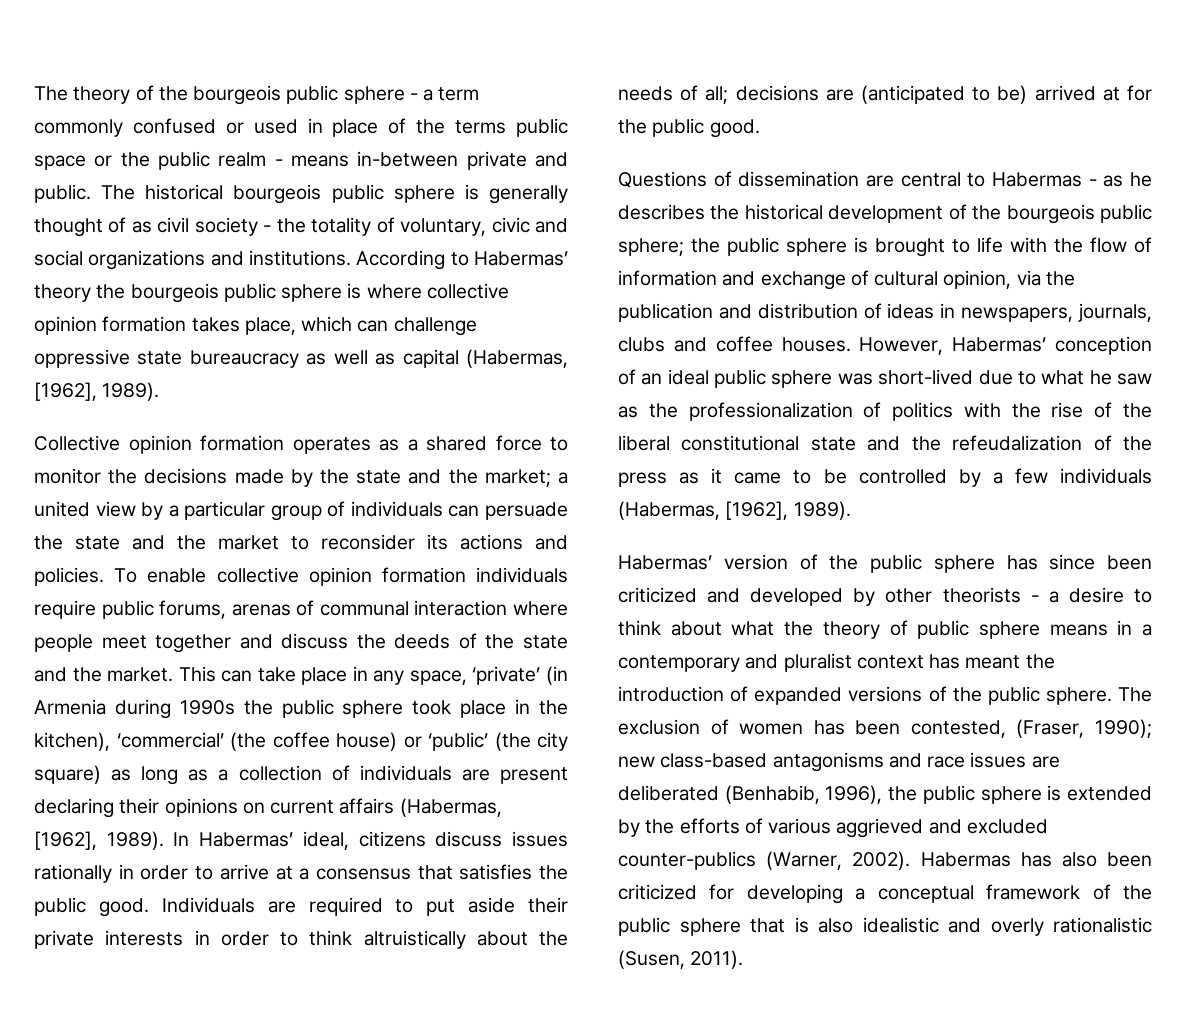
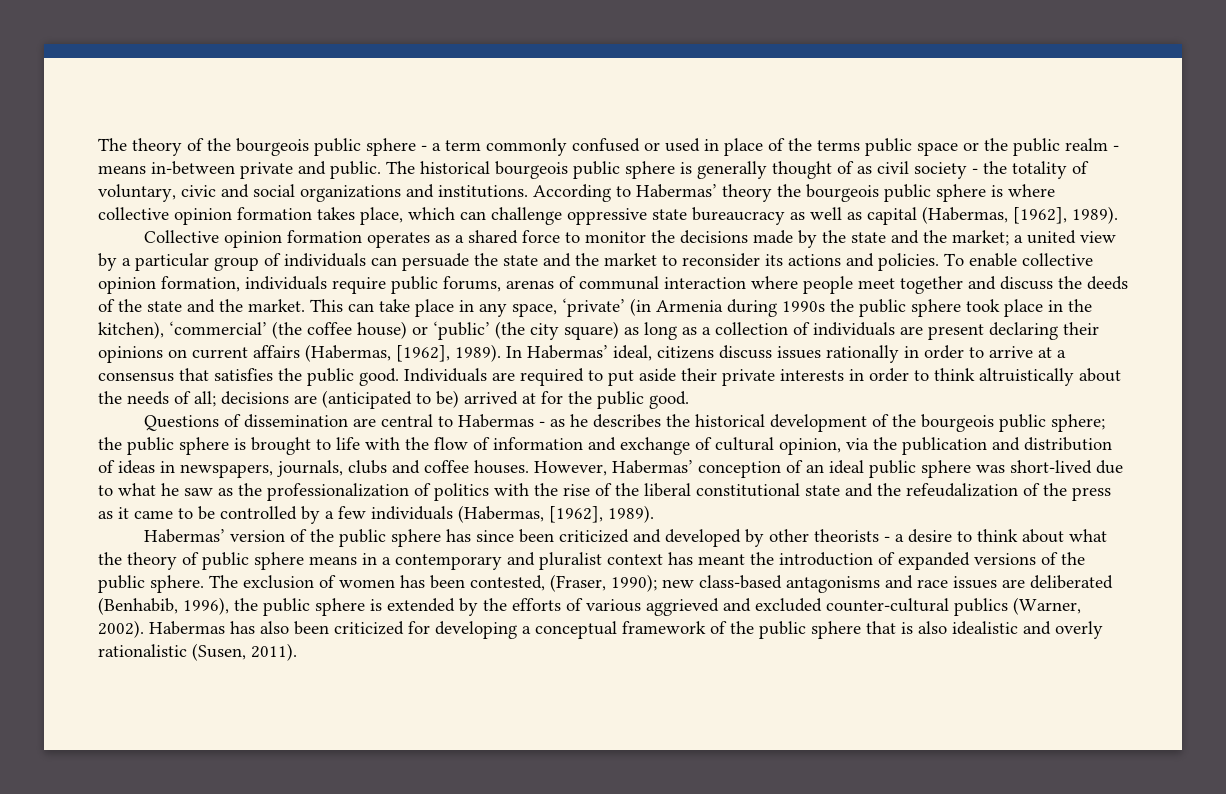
- To enable collective opinion formation individuals require public forums, arenas of communal interaction where people meet together and discuss the deeds of the state and the market.
+ To enable collective opinion formation, individuals require public forums, arenas of communal interaction where people meet together and discuss the deeds of the state and the market.
- The exclusion of women has been contested, (Fraser, 1990); new class-based antagonisms and race issues are deliberated (Benhabib, 1996), the public sphere is extended by the efforts of various aggrieved and excluded counter-publics (Warner, 2002).
+ The exclusion of women has been contested, (Fraser, 1990); new class-based antagonisms and race issues are deliberated (Benhabib, 1996), the public sphere is extended by the efforts of various aggrieved and excluded counter-cultural publics (Warner, 2002).

